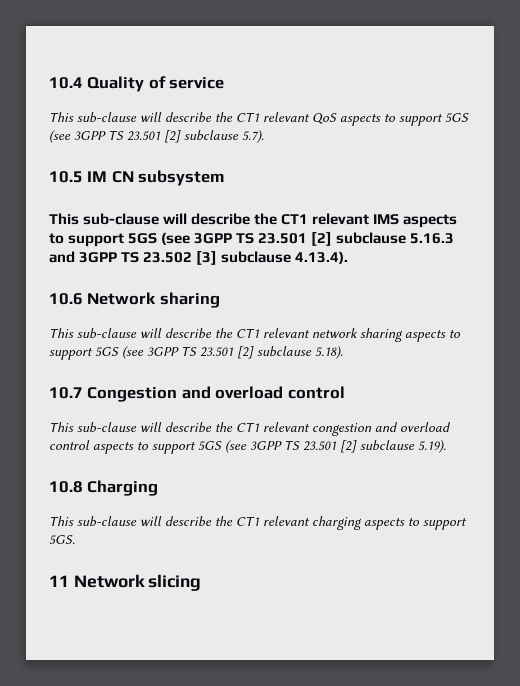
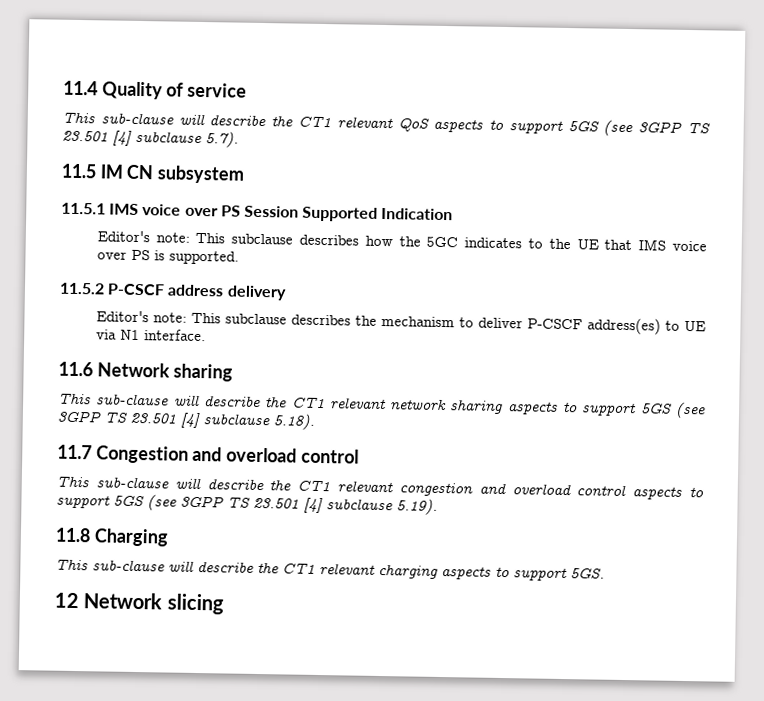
- 10.4 Quality of service
+ 11.4 Quality of service
- This sub-clause will describe the CT1 relevant QoS aspects to support 5GS (see 3GPP TS 23.501 [2] subclause 5.7).
+ This sub-clause will describe the CT1 relevant QoS aspects to support 5GS (see 3GPP TS 23.501 [4] subclause 5.7).
- 10.5 IM CN subsystem
+ 11.5 IM CN subsystem
- This sub-clause will describe the CT1 relevant IMS aspects to support 5GS (see 3GPP TS 23.501 [2] subclause 5.16.3 and 3GPP TS 23.502 [3] subclause 4.13.4).
- 10.6 Network sharing
+ 11.5.1 IMS voice over PS Session Supported Indication
+ Editor's note: This subclause describes how the 5GC indicates to the UE that IMS voice over PS is supported.
+ 11.5.2 P-CSCF address delivery
+ Editor's note: This subclause describes the mechanism to deliver P-CSCF address(es) to UE via N1 interface.
+ 11.6 Network sharing
- This sub-clause will describe the CT1 relevant network sharing aspects to support 5GS (see 3GPP TS 23.501 [2] subclause 5.18).
+ This sub-clause will describe the CT1 relevant network sharing aspects to support 5GS (see 3GPP TS 23.501 [4] subclause 5.18).
- 10.7 Congestion and overload control
+ 11.7 Congestion and overload control
- This sub-clause will describe the CT1 relevant congestion and overload control aspects to support 5GS (see 3GPP TS 23.501 [2] subclause 5.19).
+ This sub-clause will describe the CT1 relevant congestion and overload control aspects to support 5GS (see 3GPP TS 23.501 [4] subclause 5.19).
- 10.8 Charging
+ 11.8 Charging
- 11 Network slicing
+ 12 Network slicing

